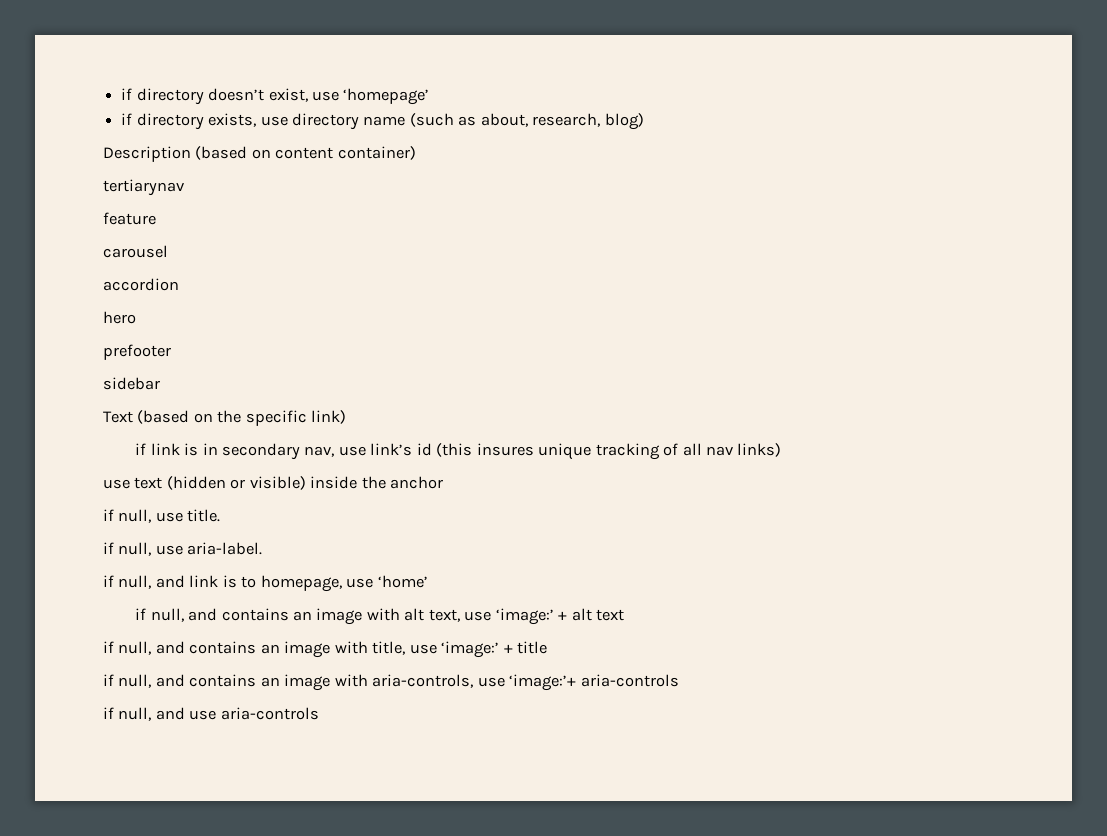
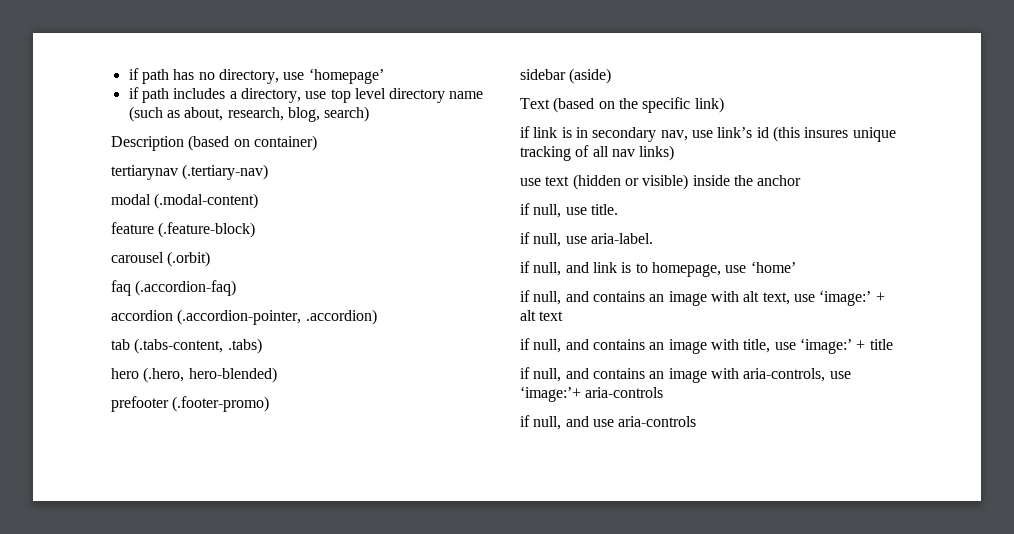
- if directory doesn’t exist, use ‘homepage’
+ if path has no directory, use ‘homepage’
- if directory exists, use directory name (such as about, research, blog)
+ if path includes a directory, use top level directory name (such as about, research, blog, search)
- Description (based on content container)
+ Description (based on container)
- tertiarynav
+ tertiarynav (.tertiary-nav)
+ modal (.modal-content)
- feature
+ feature (.feature-block)
- carousel
- accordion
+ carousel (.orbit)
+ faq (.accordion-faq)
+ accordion (.accordion-pointer, .accordion)
+ tab (.tabs-content, .tabs)
- hero
+ hero (.hero, hero-blended)
- prefooter
+ prefooter (.footer-promo)
- sidebar
+ sidebar (aside)

